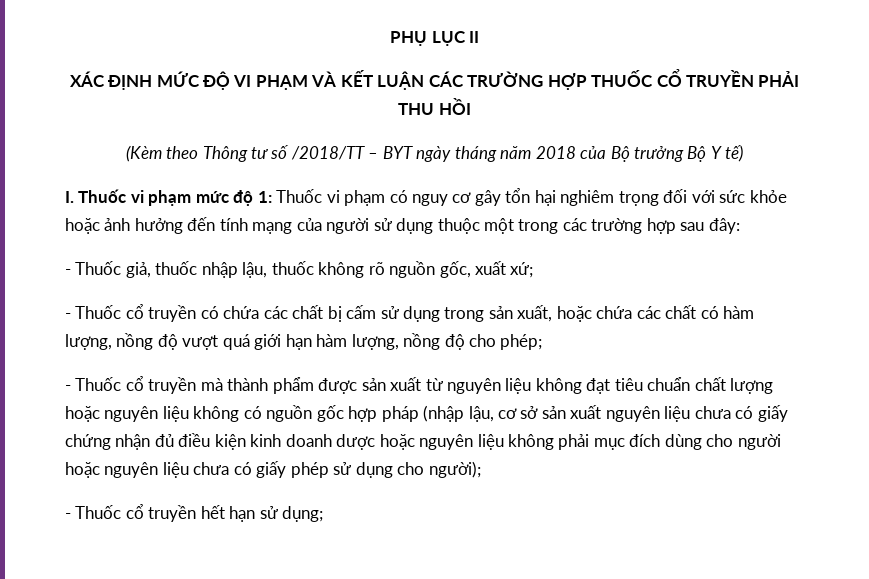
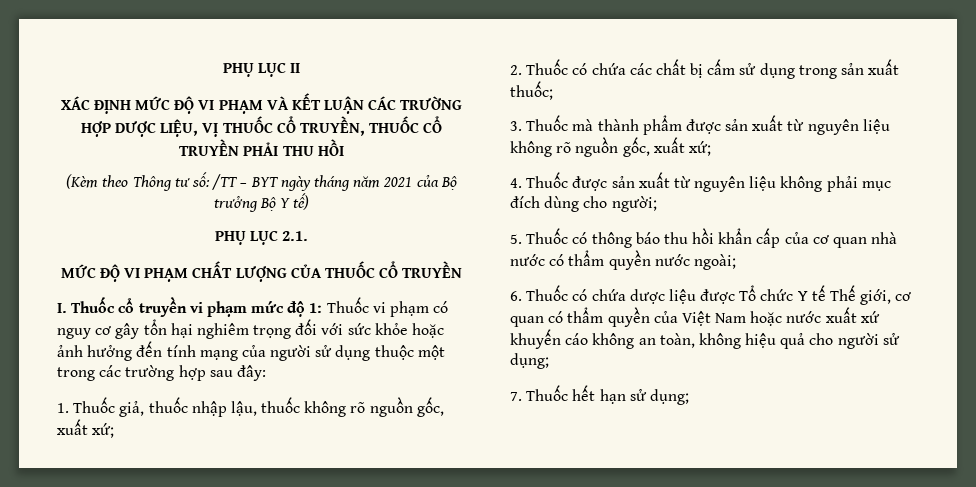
- XÁC ĐỊNH MỨC ĐỘ VI PHẠM VÀ KẾT LUẬN CÁC TRƯỜNG HỢP THUỐC CỔ TRUYỀN PHẢI THU HỒI
+ XÁC ĐỊNH MỨC ĐỘ VI PHẠM VÀ KẾT LUẬN CÁC TRƯỜNG HỢP DƯỢC LIỆU, VỊ THUỐC CỔ TRUYỀN, THUỐC CỔ TRUYỀN PHẢI THU HỒI
- (Kèm theo Thông tư số /2018/TT – BYT ngày tháng năm 2018 của Bộ trưởng Bộ Y tế)
+ (Kèm theo Thông tư số: /TT – BYT ngày tháng năm 2021 của Bộ trưởng Bộ Y tế)
- I. Thuốc vi phạm mức độ 1: Thuốc vi phạm có nguy cơ gây tổn hại nghiêm trọng đối với sức khỏe hoặc ảnh hưởng đến tính mạng của người sử dụng thuộc một trong các trường hợp sau đây:
+ PHỤ LỤC 2.1.
+ MỨC ĐỘ VI PHẠM CHẤT LƯỢNG CỦA THUỐC CỔ TRUYỀN
+ I. Thuốc cổ truyền vi phạm mức độ 1: Thuốc vi phạm có nguy cơ gây tổn hại nghiêm trọng đối với sức khỏe hoặc ảnh hưởng đến tính mạng của người sử dụng thuộc một trong các trường hợp sau đây:
- - Thuốc giả, thuốc nhập lậu, thuốc không rõ nguồn gốc, xuất xứ;
+ 1. Thuốc giả, thuốc nhập lậu, thuốc không rõ nguồn gốc, xuất xứ;
- - Thuốc cổ truyền có chứa các chất bị cấm sử dụng trong sản xuất, hoặc chứa các chất có hàm lượng, nồng độ vượt quá giới hạn hàm lượng, nồng độ cho phép;
- - Thuốc cổ truyền mà thành phẩm được sản xuất từ nguyên liệu không đạt tiêu chuẩn chất lượng hoặc nguyên liệu không có nguồn gốc hợp pháp (nhập lậu, cơ sở sản xuất nguyên liệu chưa có giấy chứng nhận đủ điều kiện kinh doanh dược hoặc nguyên liệu không phải mục đích dùng cho người hoặc nguyên liệu chưa có giấy phép sử dụng cho người);
- - Thuốc cổ truyền hết hạn sử dụng;
+ 2. Thuốc có chứa các chất bị cấm sử dụng trong sản xuất thuốc;
+ 3. Thuốc mà thành phẩm được sản xuất từ nguyên liệu không rõ nguồn gốc, xuất xứ;
+ 4. Thuốc được sản xuất từ nguyên liệu không phải mục đích dùng cho người;
+ 5. Thuốc có thông báo thu hồi khẩn cấp của cơ quan nhà nước có thẩm quyền nước ngoài;
+ 6. Thuốc có chứa dược liệu được Tổ chức Y tế Thế giới, cơ quan có thẩm quyền của Việt Nam hoặc nước xuất xứ khuyến cáo không an toàn, không hiệu quả cho người sử dụng;
+ 7. Thuốc hết hạn sử dụng;

